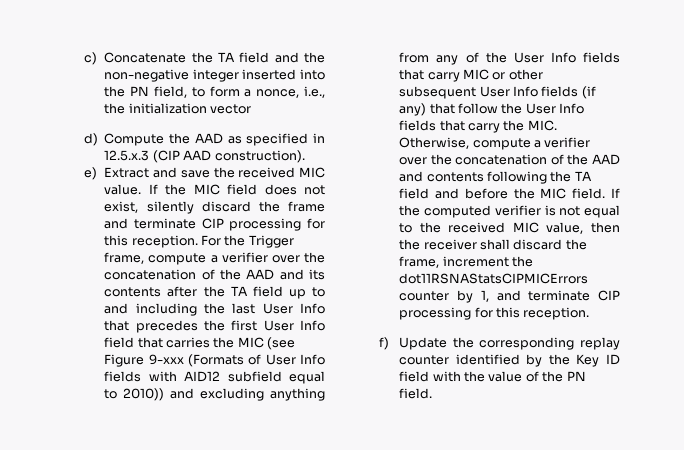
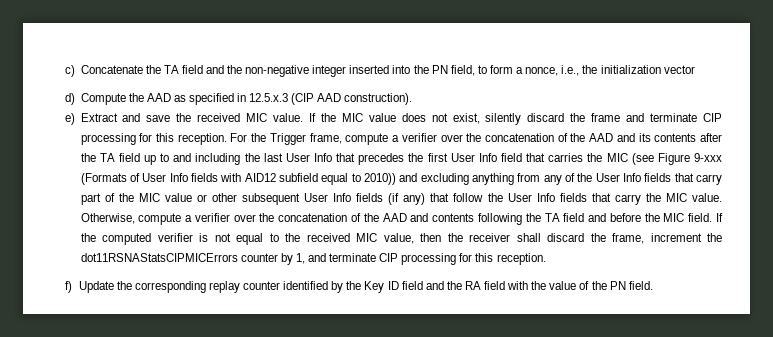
- If the MIC field does not exist, silently discard the frame and terminate CIP processing for this reception.
+ If the MIC value does not exist, silently discard the frame and terminate CIP processing for this reception.
- For the Trigger frame, compute a verifier over the concatenation of the AAD and its contents after the TA field up to and including the last User Info that precedes the first User Info field that carries the MIC (see Figure 9-xxx (Formats of User Info fields with AID12 subfield equal to 2010)) and excluding anything from any of the User Info fields that carry MIC or other subsequent User Info fields (if any) that follow the User Info fields that carry the MIC. Otherwise, compute a verifier over the concatenation of the AAD and contents following the TA field and before the MIC field.
+ For the Trigger frame, compute a verifier over the concatenation of the AAD and its contents after the TA field up to and including the last User Info that precedes the first User Info field that carries the MIC (see Figure 9-xxx (Formats of User Info fields with AID12 subfield equal to 2010)) and excluding anything from any of the User Info fields that carry part of the MIC value or other subsequent User Info fields (if any) that follow the User Info fields that carry the MIC value. Otherwise, compute a verifier over the concatenation of the AAD and contents following the TA field and before the MIC field.
- f) Update the corresponding replay counter identified by the Key ID field with the value of the PN field.
+ f) Update the corresponding replay counter identified by the Key ID field and the RA field with the value of the PN field.

